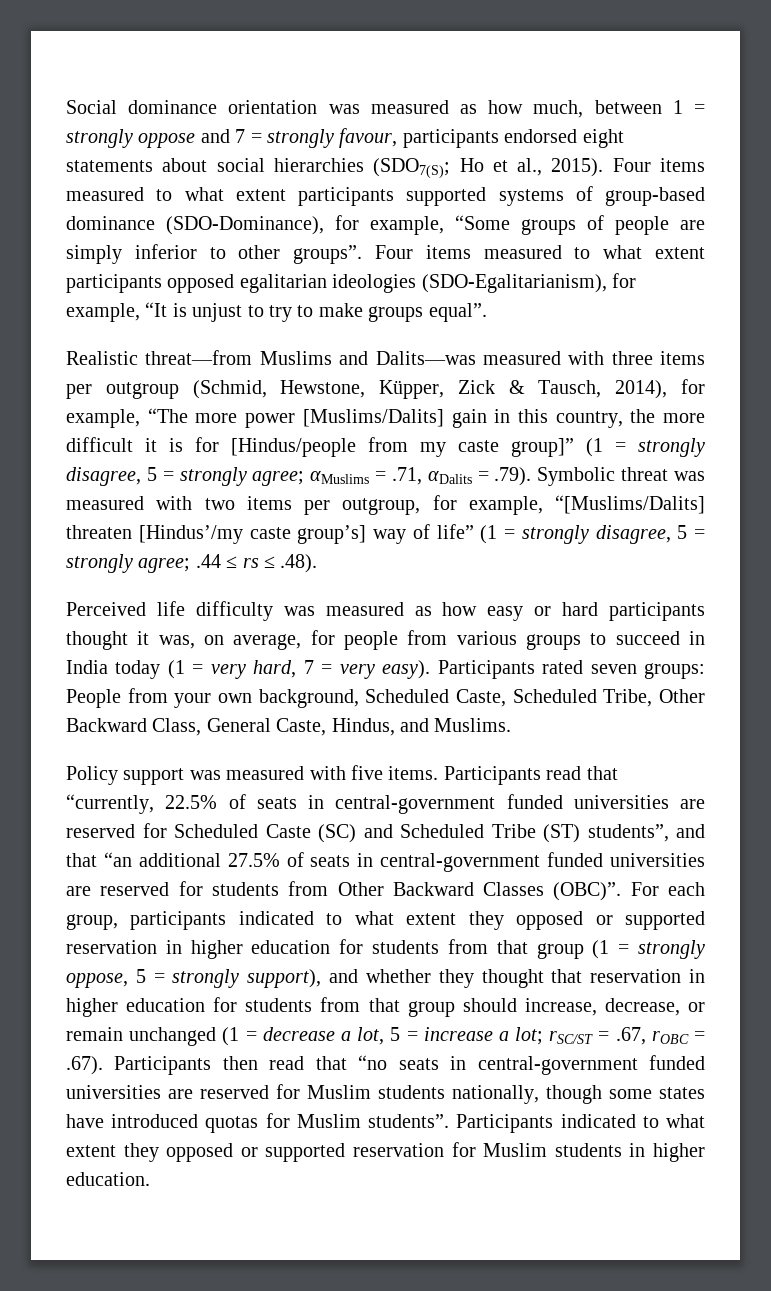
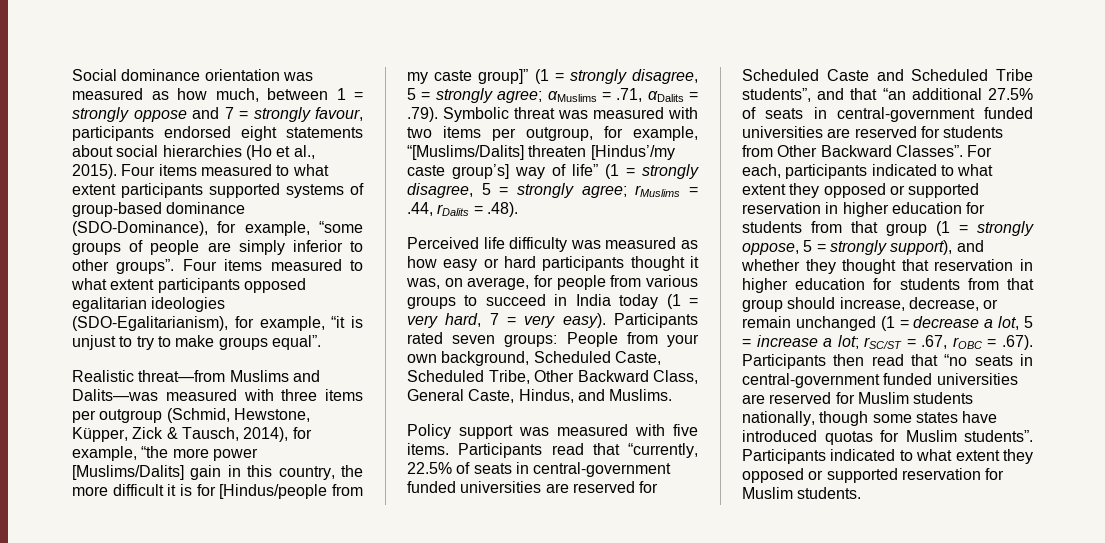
- Social dominance orientation was measured as how much, between 1 = strongly oppose and 7 = strongly favour, participants endorsed eight statements about social hierarchies (SDO7(S); Ho et al., 2015).
+ Social dominance orientation was measured as how much, between 1 = strongly oppose and 7 = strongly favour, participants endorsed eight statements about social hierarchies (Ho et al., 2015).
- Four items measured to what extent participants supported systems of group-based dominance (SDO-Dominance), for example, “Some groups of people are simply inferior to other groups”.
+ Four items measured to what extent participants supported systems of group-based dominance (SDO-Dominance), for example, “some groups of people are simply inferior to other groups”.
- Four items measured to what extent participants opposed egalitarian ideologies (SDO-Egalitarianism), for example, “It is unjust to try to make groups equal”.
+ Four items measured to what extent participants opposed egalitarian ideologies (SDO-Egalitarianism), for example, “it is unjust to try to make groups equal”.
- Realistic threat—from Muslims and Dalits—was measured with three items per outgroup (Schmid, Hewstone, Küpper, Zick & Tausch, 2014), for example, “The more power [Muslims/Dalits] gain in this country, the more difficult it is for [Hindus/people from my caste group]” (1 = strongly disagree, 5 = strongly agree;
+ Realistic threat—from Muslims and Dalits—was measured with three items per outgroup (Schmid, Hewstone, Küpper, Zick & Tausch, 2014), for example, “the more power [Muslims/Dalits] gain in this country, the more difficult it is for [Hindus/people from my caste group]” (1 = strongly disagree, 5 = strongly agree;
- .44 ≤ rs ≤ .48).
+ rMuslims = .44, rDalits = .48).
- Participants read that “currently, 22.5% of seats in central-government funded universities are reserved for Scheduled Caste (SC) and Scheduled Tribe (ST) students”, and that “an additional 27.5% of seats in central-government funded universities are reserved for students from Other Backward Classes (OBC)”. For each group, participants indicated to what extent they opposed or supported reservation in higher education for students from that group (1 = strongly oppose, 5 = strongly support), and whether they thought that reservation in higher education for students from that group should increase, decrease, or remain unchanged (1 = decrease a lot, 5 = increase a lot;
+ Participants read that “currently, 22.5% of seats in central-government funded universities are reserved for Scheduled Caste and Scheduled Tribe students”, and that “an additional 27.5% of seats in central-government funded universities are reserved for students from Other Backward Classes”. For each, participants indicated to what extent they opposed or supported reservation in higher education for students from that group (1 = strongly oppose, 5 = strongly support), and whether they thought that reservation in higher education for students from that group should increase, decrease, or remain unchanged (1 = decrease a lot, 5 = increase a lot;
- Participants indicated to what extent they opposed or supported reservation for Muslim students in higher education.
+ Participants indicated to what extent they opposed or supported reservation for Muslim students.

